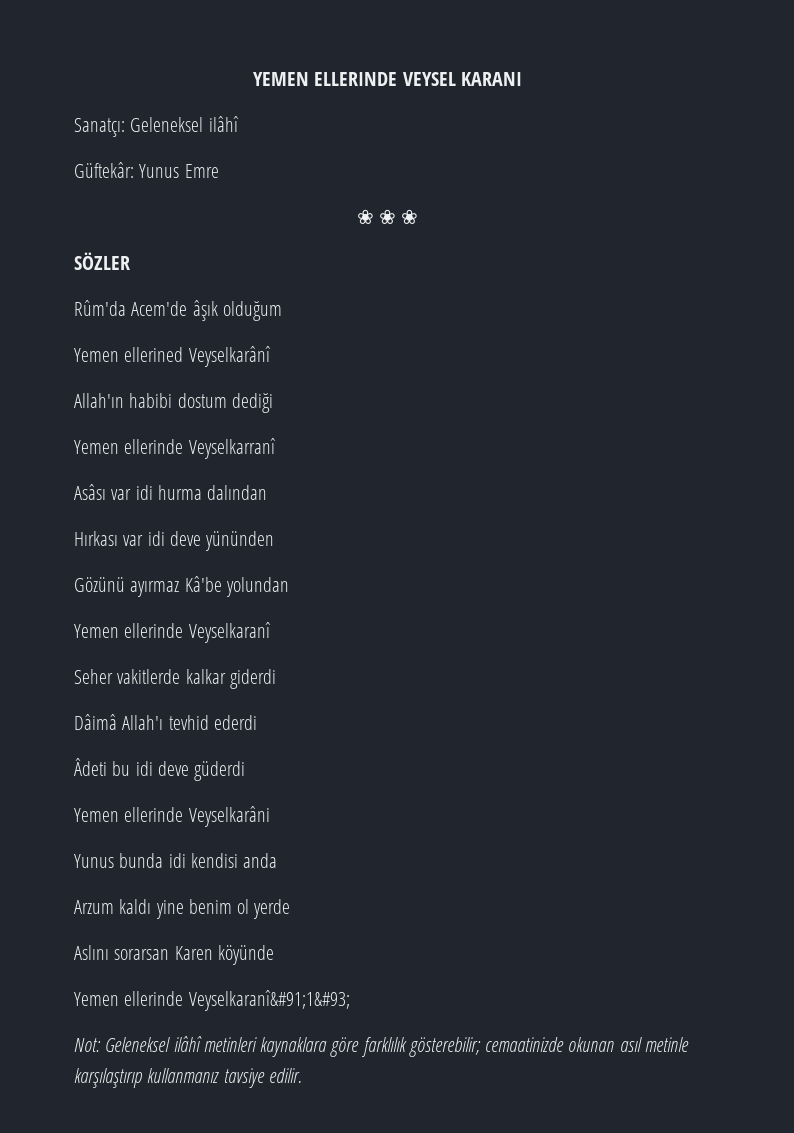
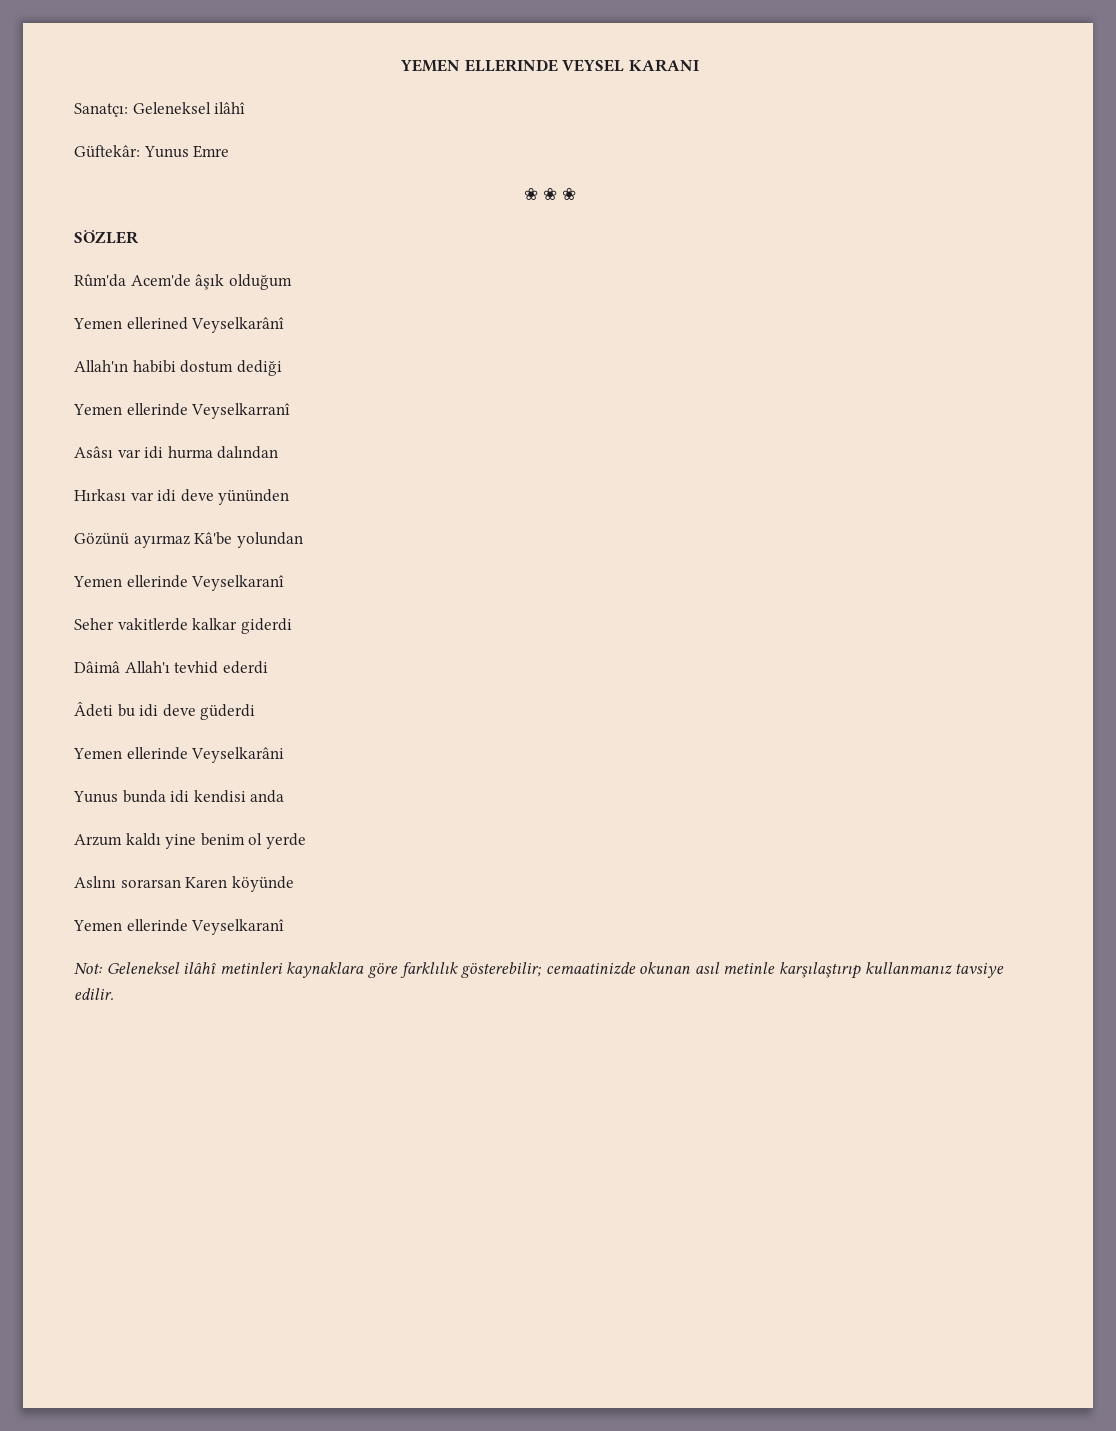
  Aslını sorarsan Karen köyünde
- Yemen ellerinde Veyselkaranî&#91;1&#93;
+ Yemen ellerinde Veyselkaranî

